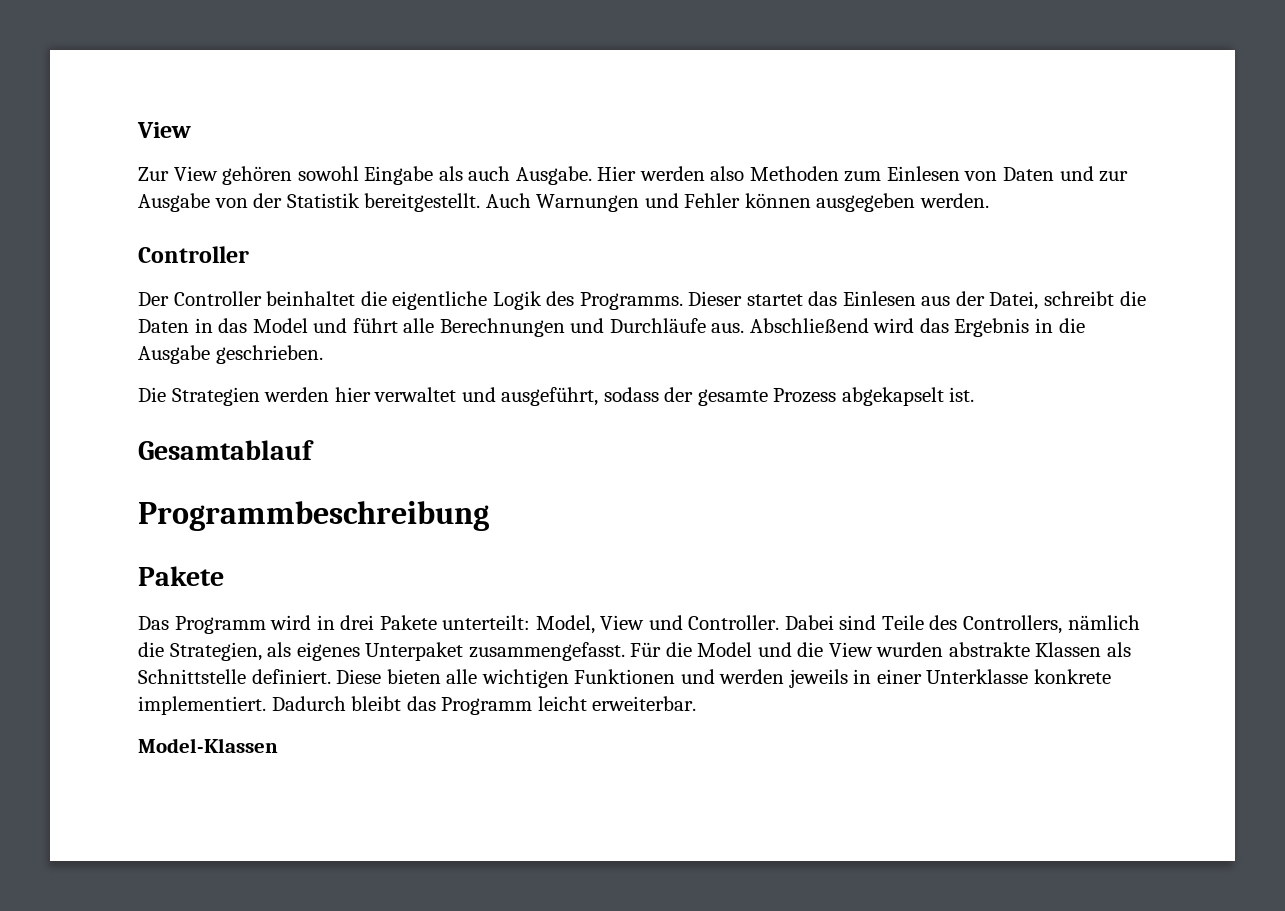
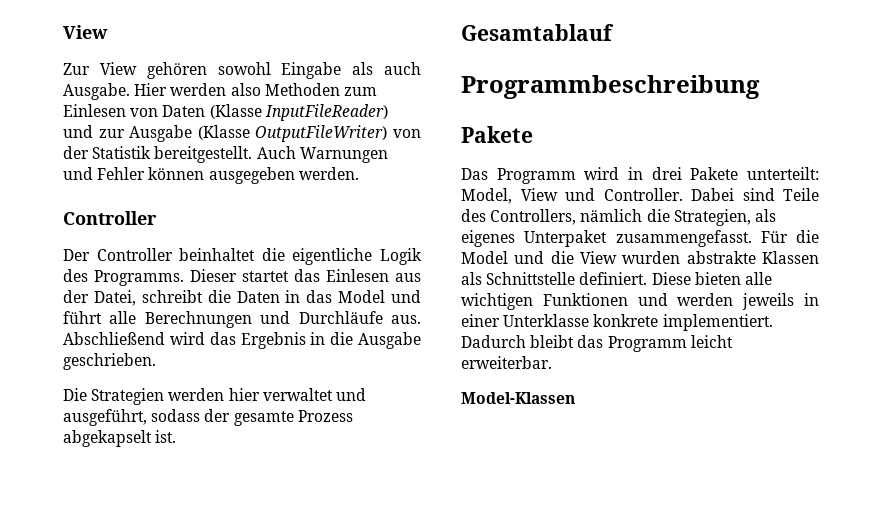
- Hier werden also Methoden zum Einlesen von Daten und zur Ausgabe von der Statistik bereitgestellt.
+ Hier werden also Methoden zum Einlesen von Daten (Klasse InputFileReader) und zur Ausgabe (Klasse OutputFileWriter) von der Statistik bereitgestellt.

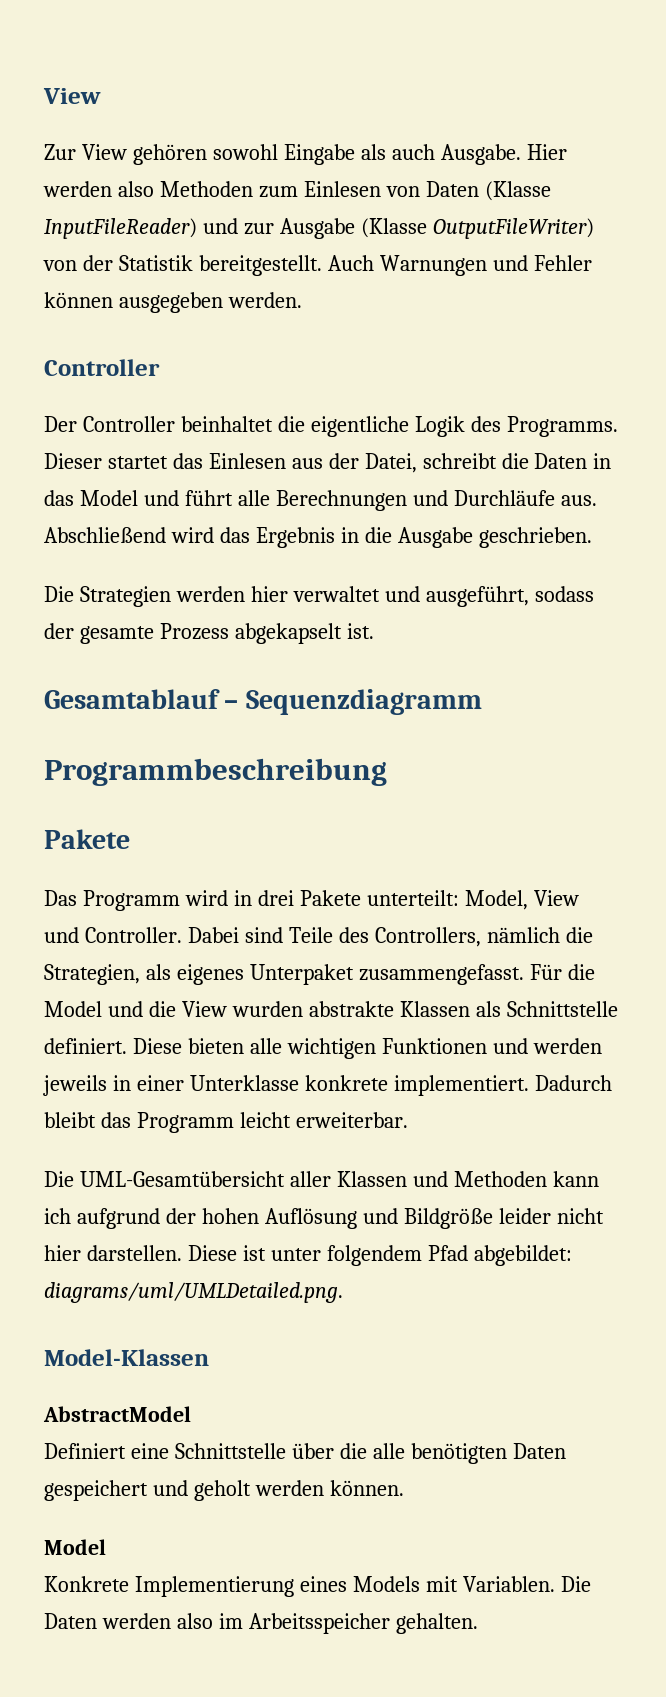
- Gesamtablauf
+ Gesamtablauf – Sequenzdiagramm
+ Die UML-Gesamtübersicht aller Klassen und Methoden kann ich aufgrund der hohen Auflösung und Bildgröße leider nicht hier darstellen. Diese ist unter folgendem Pfad abgebildet: diagrams/uml/UMLDetailed.png.
  Model-Klassen
+ AbstractModel
+ Definiert eine Schnittstelle über die alle benötigten Daten gespeichert und geholt werden können.
+ Model
+ Konkrete Implementierung eines Models mit Variablen. Die Daten werden also im Arbeitsspeicher gehalten.

